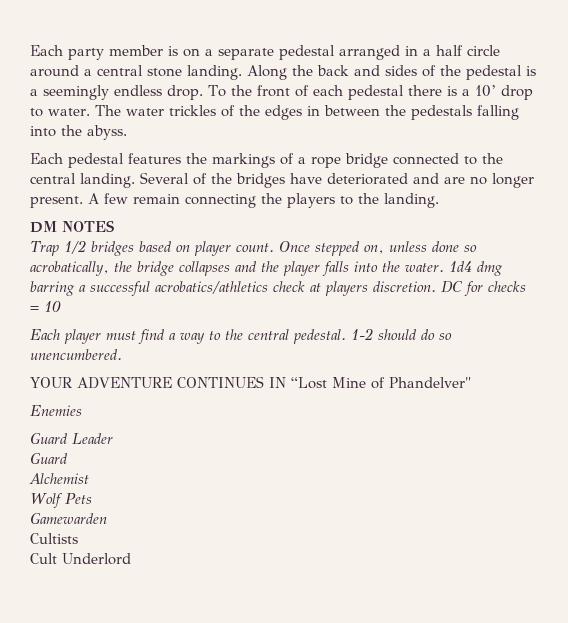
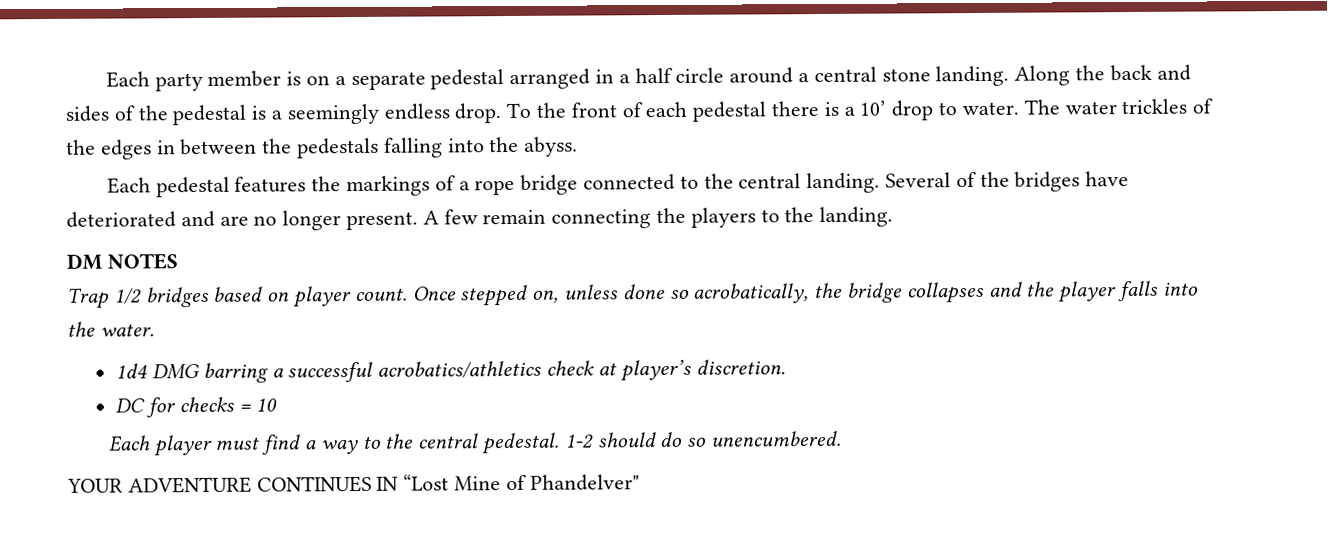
- Once stepped on, unless done so acrobatically, the bridge collapses and the player falls into the water. 1d4 dmg barring a successful acrobatics/athletics check at players discretion. DC for checks = 10
+ Once stepped on, unless done so acrobatically, the bridge collapses and the player falls into the water.
+ 1d4 DMG barring a successful acrobatics/athletics check at player’s discretion.
+ DC for checks = 10
- Enemies
- Guard Leader
- Guard
- Alchemist
- Wolf Pets
- Gamewarden
- Cultists
- Cult Underlord

